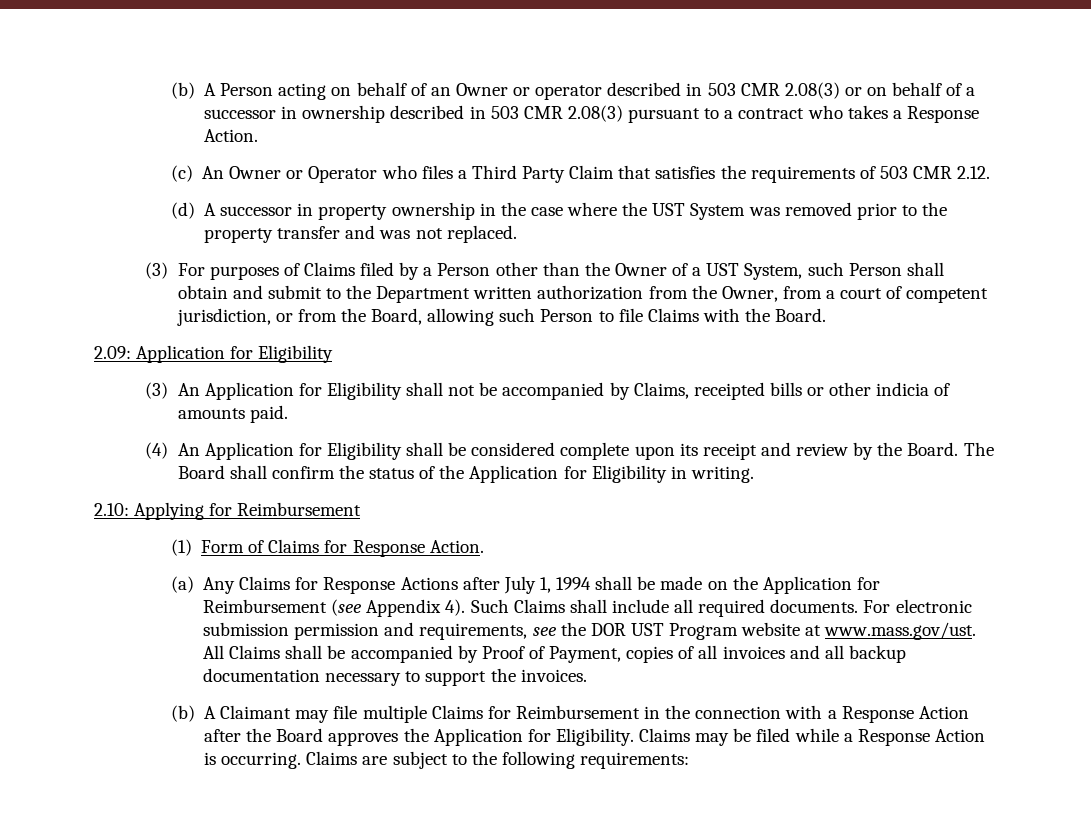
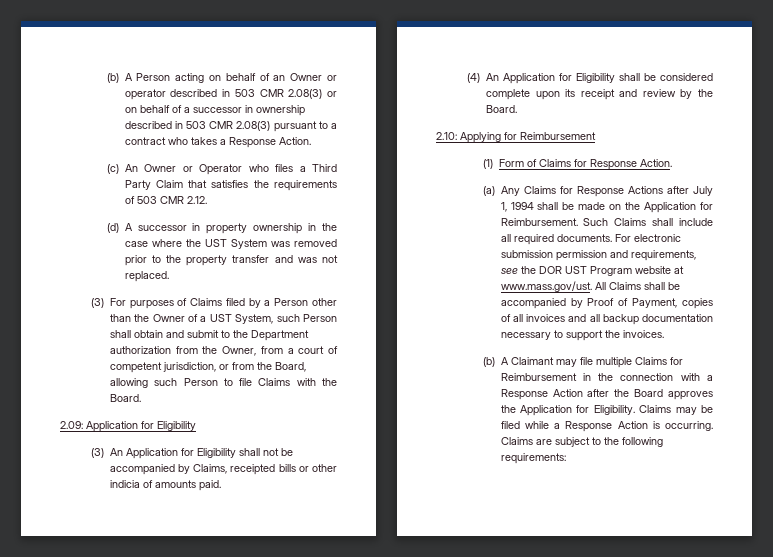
- (3) For purposes of Claims filed by a Person other than the Owner of a UST System, such Person shall obtain and submit to the Department written authorization from the Owner, from a court of competent jurisdiction, or from the Board, allowing such Person to file Claims with the Board.
+ (3) For purposes of Claims filed by a Person other than the Owner of a UST System, such Person shall obtain and submit to the Department authorization from the Owner, from a court of competent jurisdiction, or from the Board, allowing such Person to file Claims with the Board.
- The Board shall confirm the status of the Application for Eligibility in writing.
- (a) Any Claims for Response Actions after July 1, 1994 shall be made on the Application for Reimbursement (see Appendix 4).
+ (a) Any Claims for Response Actions after July 1, 1994 shall be made on the Application for Reimbursement.

